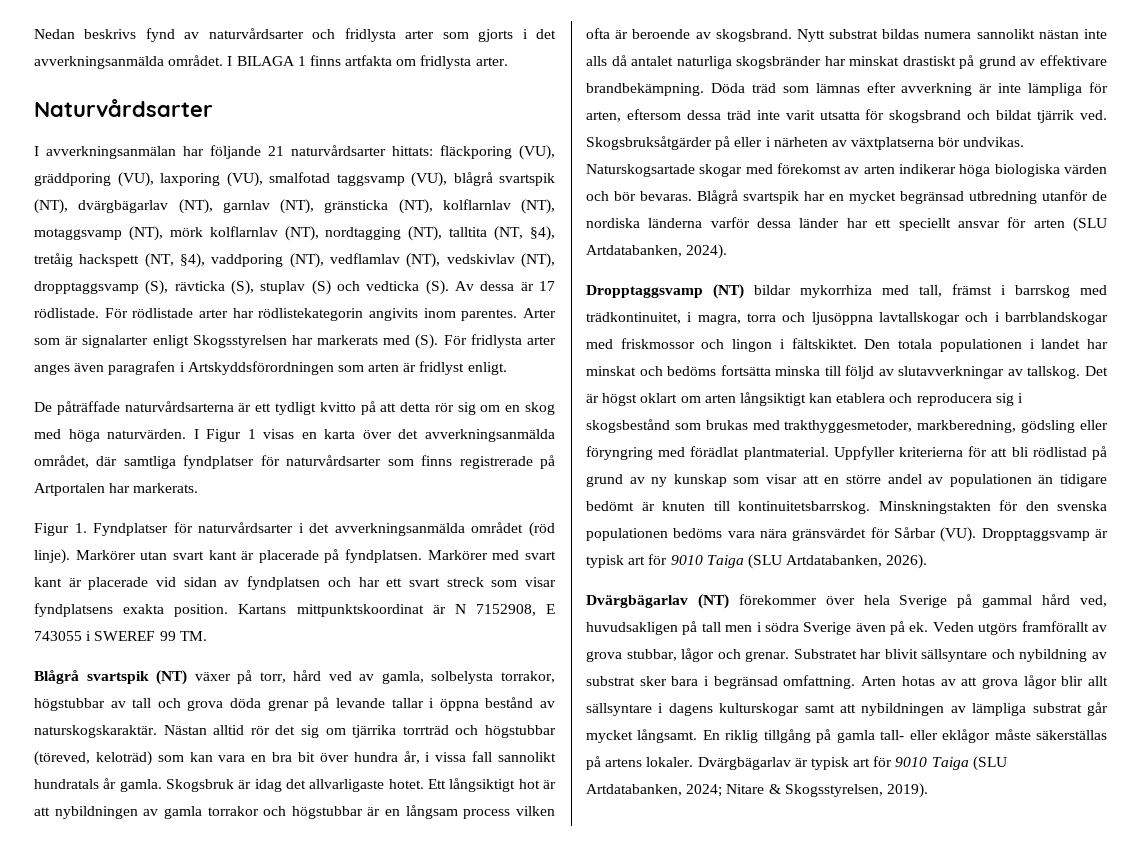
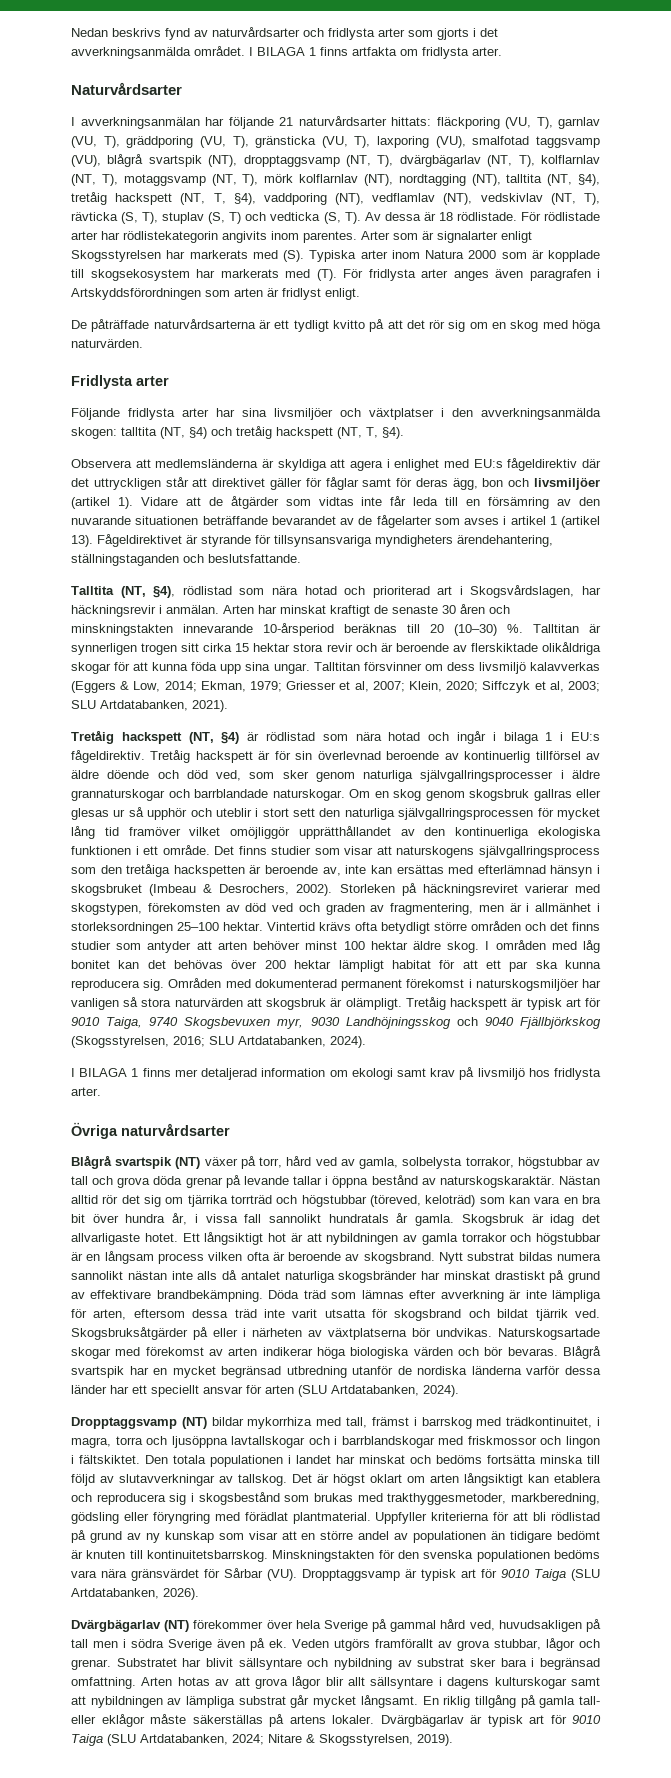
- I avverkningsanmälan har följande 21 naturvårdsarter hittats: fläckporing (VU), gräddporing (VU), laxporing (VU), smalfotad taggsvamp (VU), blågrå svartspik (NT), dvärgbägarlav (NT), garnlav (NT), gränsticka (NT), kolflarnlav (NT), motaggsvamp (NT), mörk kolflarnlav (NT), nordtagging (NT), talltita (NT, §4), tretåig hackspett (NT, §4), vaddporing (NT), vedflamlav (NT), vedskivlav (NT), dropptaggsvamp (S), rävticka (S), stuplav (S) och vedticka (S). Av dessa är 17 rödlistade.
+ I avverkningsanmälan har följande 21 naturvårdsarter hittats: fläckporing (VU, T), garnlav (VU, T), gräddporing (VU, T), gränsticka (VU, T), laxporing (VU), smalfotad taggsvamp (VU), blågrå svartspik (NT), dropptaggsvamp (NT, T), dvärgbägarlav (NT, T), kolflarnlav (NT, T), motaggsvamp (NT, T), mörk kolflarnlav (NT), nordtagging (NT), talltita (NT, §4), tretåig hackspett (NT, T, §4), vaddporing (NT), vedflamlav (NT), vedskivlav (NT, T), rävticka (S, T), stuplav (S, T) och vedticka (S, T). Av dessa är 18 rödlistade.
- Arter som är signalarter enligt Skogsstyrelsen har markerats med (S). För fridlysta arter anges även paragrafen i Artskyddsförordningen som arten är fridlyst enligt.
+ Arter som är signalarter enligt Skogsstyrelsen har markerats med (S). Typiska arter inom Natura 2000 som är kopplade till skogsekosystem har markerats med (T). För fridlysta arter anges även paragrafen i Artskyddsförordningen som arten är fridlyst enligt.
- De påträffade naturvårdsarterna är ett tydligt kvitto på att detta rör sig om en skog med höga naturvärden. I Figur 1 visas en karta över det avverkningsanmälda området, där samtliga fyndplatser för naturvårdsarter som finns registrerade på Artportalen har markerats.
- Figur 1. Fyndplatser för naturvårdsarter i det avverkningsanmälda området (röd linje). Markörer utan svart kant är placerade på fyndplatsen. Markörer med svart kant är placerade vid sidan av fyndplatsen och har ett svart streck som visar fyndplatsens exakta position. Kartans mittpunktskoordinat är N 7152908, E 743055 i SWEREF 99 TM.
+ De påträffade naturvårdsarterna är ett tydligt kvitto på att det rör sig om en skog med höga naturvärden.
+ Fridlysta arter
+ Följande fridlysta arter har sina livsmiljöer och växtplatser i den avverkningsanmälda skogen: talltita (NT, §4) och tretåig hackspett (NT, T, §4).
+ Observera att medlemsländerna är skyldiga att agera i enlighet med EU:s fågeldirektiv där det uttryckligen står att direktivet gäller för fåglar samt för deras ägg, bon och livsmiljöer (artikel 1). Vidare att de åtgärder som vidtas inte får leda till en försämring av den nuvarande situationen beträffande bevarandet av de fågelarter som avses i artikel 1 (artikel 13). Fågeldirektivet är styrande för tillsynsansvariga myndigheters ärendehantering, ställningstaganden och beslutsfattande.
+ Talltita (NT, §4), rödlistad som nära hotad och prioriterad art i Skogsvårdslagen, har häckningsrevir i anmälan. Arten har minskat kraftigt de senaste 30 åren och minskningstakten innevarande 10-årsperiod beräknas till 20 (10–30) %. Talltitan är synnerligen trogen sitt cirka 15 hektar stora revir och är beroende av flerskiktade olikåldriga skogar för att kunna föda upp sina ungar. Talltitan försvinner om dess livsmiljö kalavverkas (Eggers & Low, 2014; Ekman, 1979; Griesser et al, 2007; Klein, 2020; Siffczyk et al, 2003; SLU Artdatabanken, 2021).
+ Tretåig hackspett (NT, §4) är rödlistad som nära hotad och ingår i bilaga 1 i EU:s fågeldirektiv. Tretåig hackspett är för sin överlevnad beroende av kontinuerlig tillförsel av äldre döende och död ved, som sker genom naturliga självgallringsprocesser i äldre grannaturskogar och barrblandade naturskogar. Om en skog genom skogsbruk gallras eller glesas ur så upphör och uteblir i stort sett den naturliga självgallringsprocessen för mycket lång tid framöver vilket omöjliggör upprätthållandet av den kontinuerliga ekologiska funktionen i ett område. Det finns studier som visar att naturskogens självgallringsprocess som den tretåiga hackspetten är beroende av, inte kan ersättas med efterlämnad hänsyn i skogsbruket (Imbeau & Desrochers, 2002). Storleken på häckningsreviret varierar med skogstypen, förekomsten av död ved och graden av fragmentering, men är i allmänhet i storleksordningen 25–100 hektar. Vintertid krävs ofta betydligt större områden och det finns studier som antyder att arten behöver minst 100 hektar äldre skog. I områden med låg bonitet kan det behövas över 200 hektar lämpligt habitat för att ett par ska kunna reproducera sig. Områden med dokumenterad permanent förekomst i naturskogsmiljöer har vanligen så stora naturvärden att skogsbruk är olämpligt. Tretåig hackspett är typisk art för 9010 Taiga, 9740 Skogsbevuxen myr, 9030 Landhöjningsskog och 9040 Fjällbjörkskog (Skogsstyrelsen, 2016; SLU Artdatabanken, 2024).
+ I BILAGA 1 finns mer detaljerad information om ekologi samt krav på livsmiljö hos fridlysta arter.
+ Övriga naturvårdsarter

